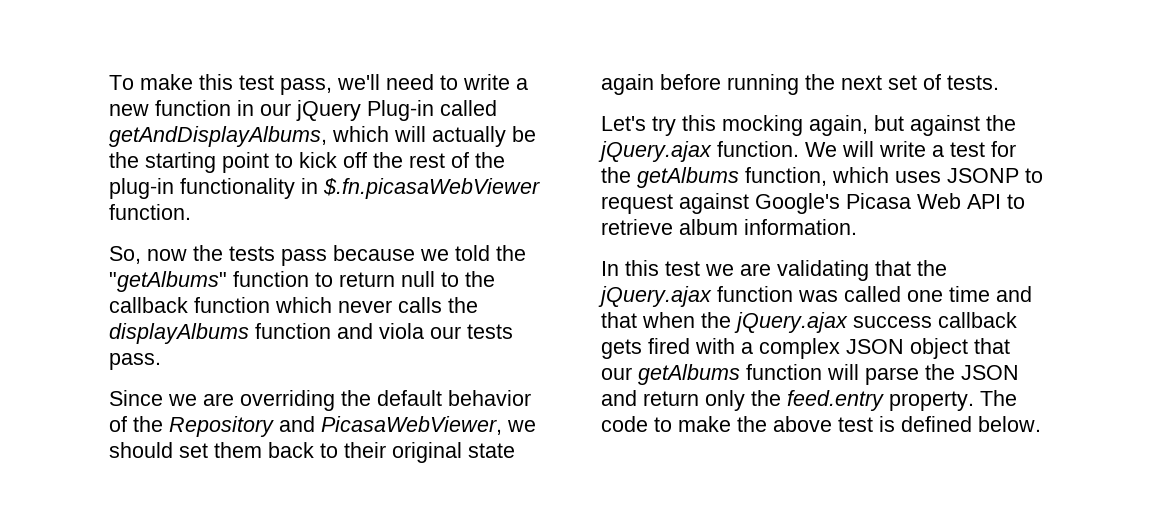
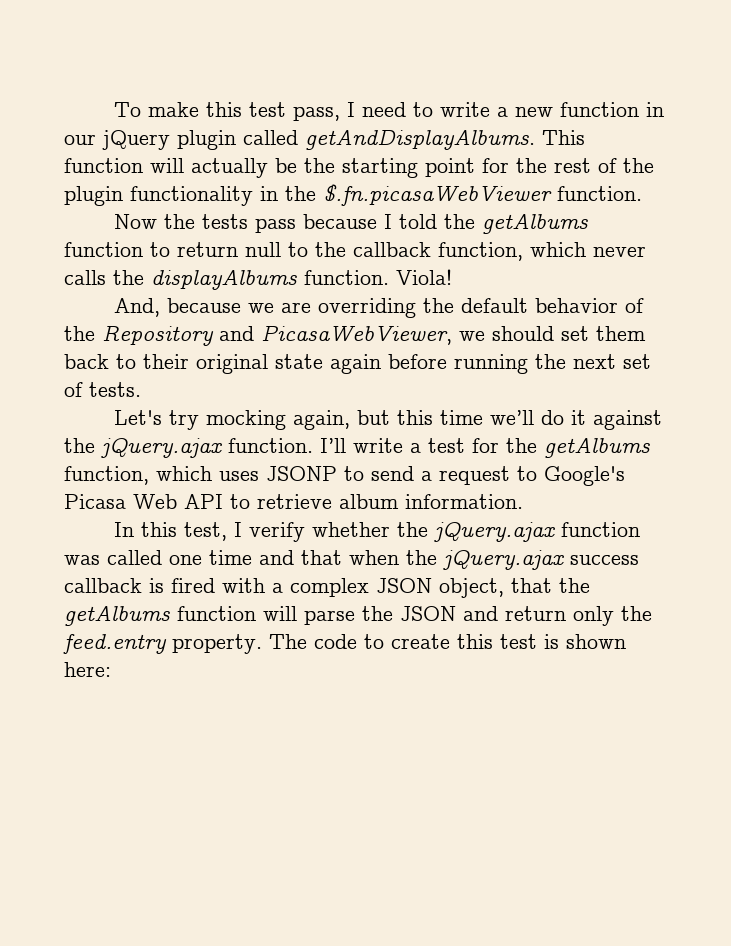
- To make this test pass, we'll need to write a new function in our jQuery Plug-in called getAndDisplayAlbums, which will actually be the starting point to kick off the rest of the plug-in functionality in $.fn.picasaWebViewer function.
+ To make this test pass, I need to write a new function in our jQuery plugin called getAndDisplayAlbums. This function will actually be the starting point for the rest of the plugin functionality in the $.fn.picasaWebViewer function.
- So, now the tests pass because we told the "getAlbums" function to return null to the callback function which never calls the displayAlbums function and viola our tests pass.
- Since we are overriding the default behavior of the Repository and PicasaWebViewer, we should set them back to their original state again before running the next set of tests.
+ Now the tests pass because I told the getAlbums function to return null to the callback function, which never calls the displayAlbums function. Viola!
+ And, because we are overriding the default behavior of the Repository and PicasaWebViewer, we should set them back to their original state again before running the next set of tests.
- Let's try this mocking again, but against the jQuery.ajax function.
+ Let's try mocking again, but this time we’ll do it against the jQuery.ajax function.
- We will write a test for the getAlbums function, which uses JSONP to request against Google's Picasa Web API to retrieve album information.
+ I’ll write a test for the getAlbums function, which uses JSONP to send a request to Google's Picasa Web API to retrieve album information.
- In this test we are validating that the jQuery.ajax function was called one time and that when the jQuery.ajax success callback gets fired with a complex JSON object that our getAlbums function will parse the JSON and return only the feed.entry property.
+ In this test, I verify whether the jQuery.ajax function was called one time and that when the jQuery.ajax success callback is fired with a complex JSON object, that the getAlbums function will parse the JSON and return only the feed.entry property.
- The code to make the above test is defined below.
+ The code to create this test is shown here:

